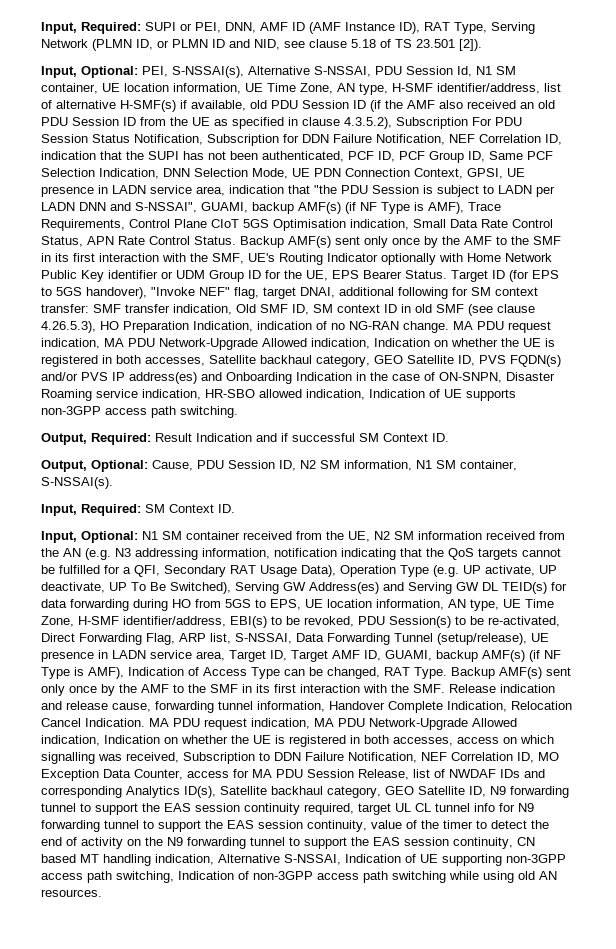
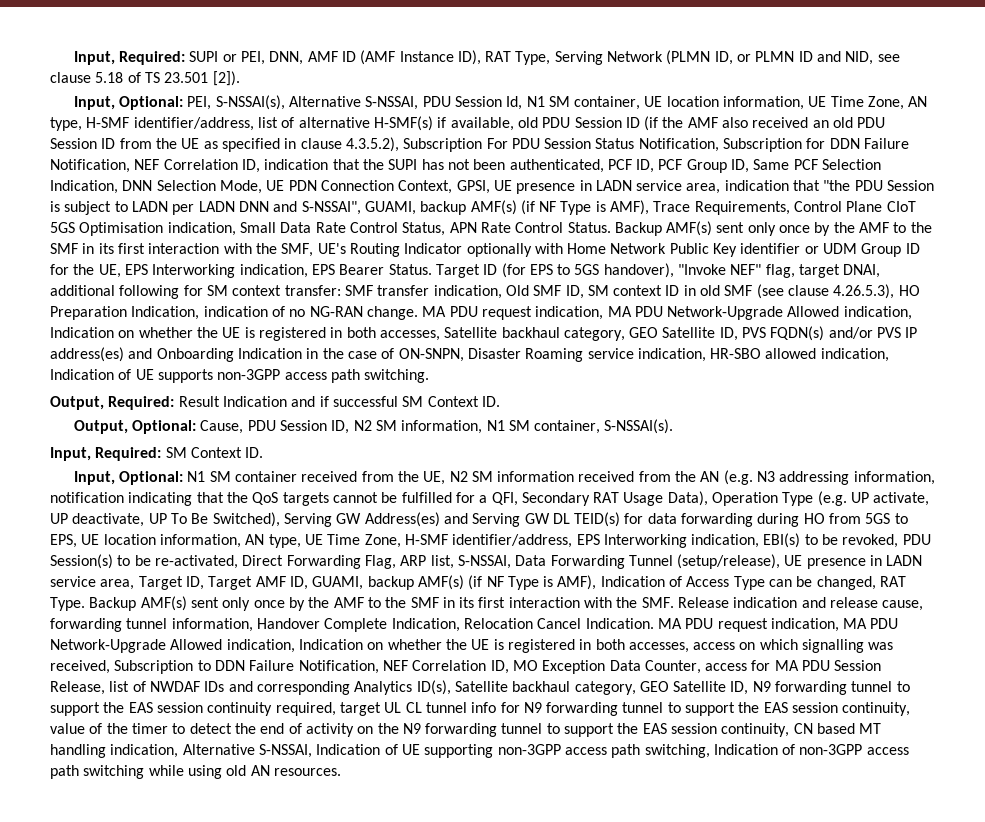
- Backup AMF(s) sent only once by the AMF to the SMF in its first interaction with the SMF, UE's Routing Indicator optionally with Home Network Public Key identifier or UDM Group ID for the UE, EPS Bearer Status.
+ Backup AMF(s) sent only once by the AMF to the SMF in its first interaction with the SMF, UE's Routing Indicator optionally with Home Network Public Key identifier or UDM Group ID for the UE, EPS Interworking indication, EPS Bearer Status.
- N1 SM container received from the UE, N2 SM information received from the AN (e.g. N3 addressing information, notification indicating that the QoS targets cannot be fulfilled for a QFI, Secondary RAT Usage Data), Operation Type (e.g. UP activate, UP deactivate, UP To Be Switched), Serving GW Address(es) and Serving GW DL TEID(s) for data forwarding during HO from 5GS to EPS, UE location information, AN type, UE Time Zone, H-SMF identifier/address, EBI(s) to be revoked, PDU Session(s) to be re-activated, Direct Forwarding Flag, ARP list, S-NSSAI, Data Forwarding Tunnel (setup/release), UE presence in LADN service area, Target ID, Target AMF ID, GUAMI, backup AMF(s) (if NF Type is AMF), Indication of Access Type can be changed, RAT Type.
+ N1 SM container received from the UE, N2 SM information received from the AN (e.g. N3 addressing information, notification indicating that the QoS targets cannot be fulfilled for a QFI, Secondary RAT Usage Data), Operation Type (e.g. UP activate, UP deactivate, UP To Be Switched), Serving GW Address(es) and Serving GW DL TEID(s) for data forwarding during HO from 5GS to EPS, UE location information, AN type, UE Time Zone, H-SMF identifier/address, EPS Interworking indication, EBI(s) to be revoked, PDU Session(s) to be re-activated, Direct Forwarding Flag, ARP list, S-NSSAI, Data Forwarding Tunnel (setup/release), UE presence in LADN service area, Target ID, Target AMF ID, GUAMI, backup AMF(s) (if NF Type is AMF), Indication of Access Type can be changed, RAT Type.

